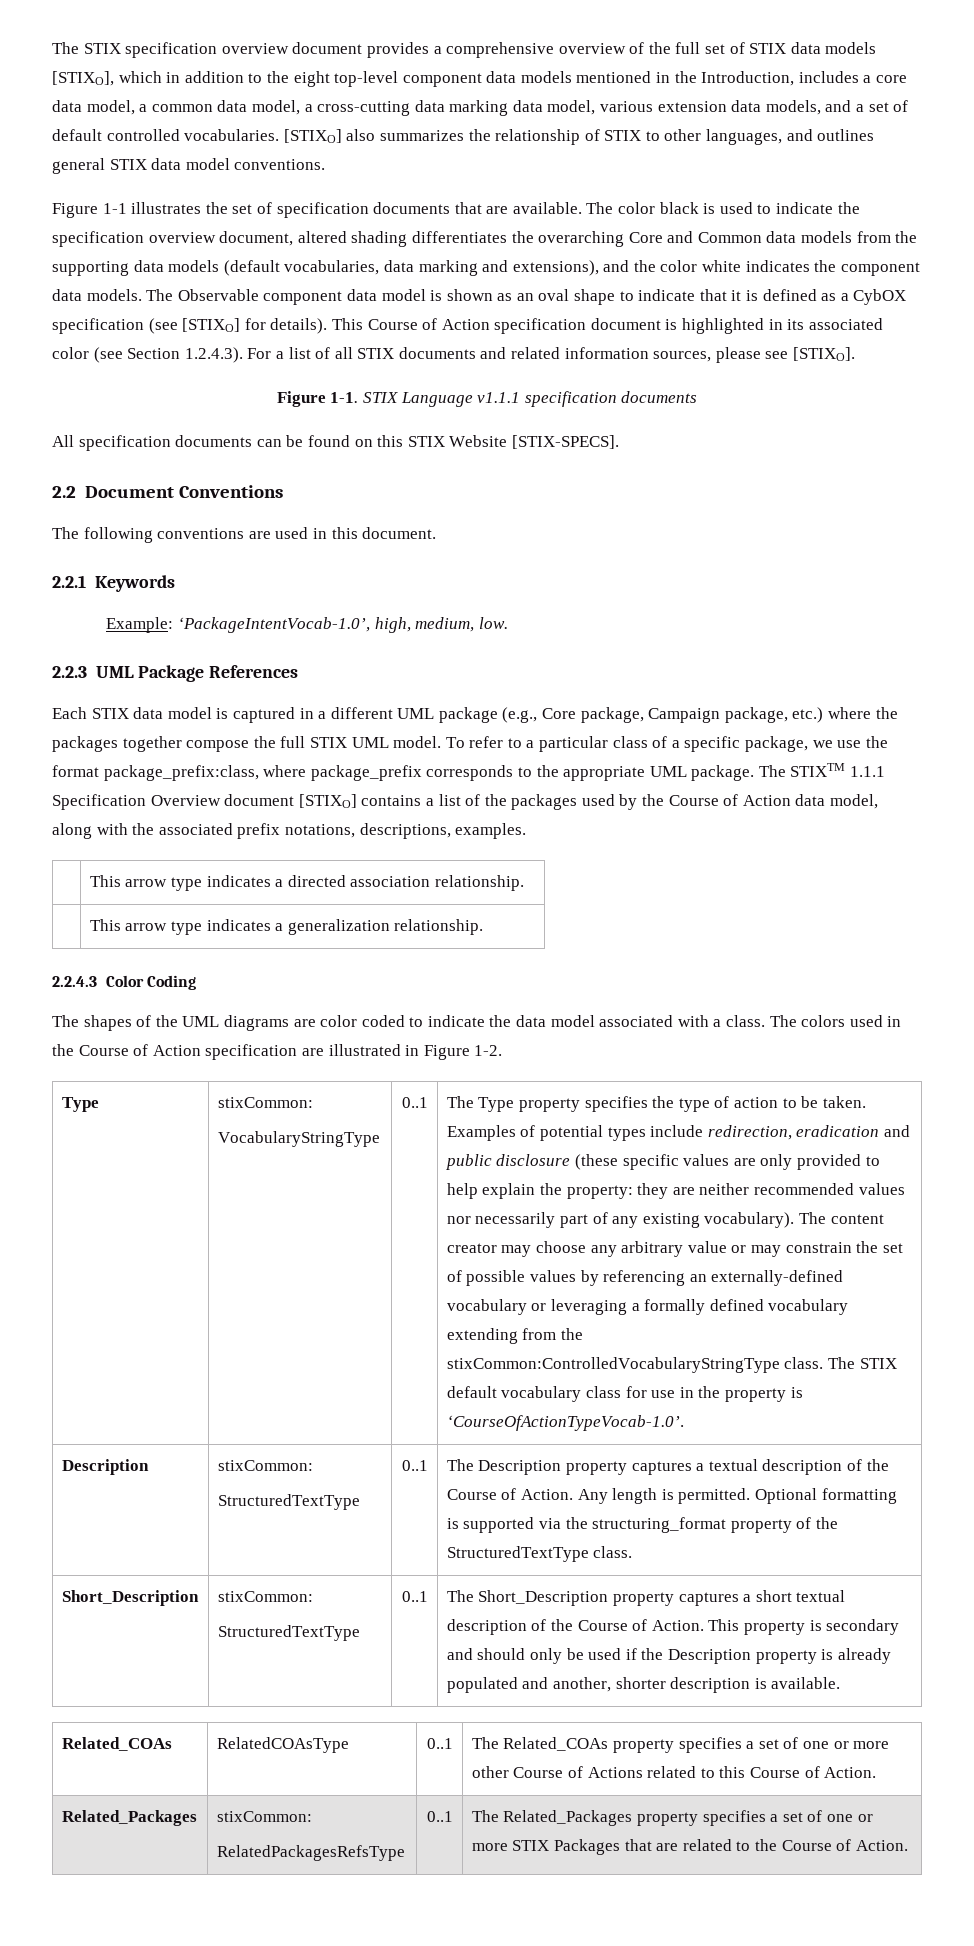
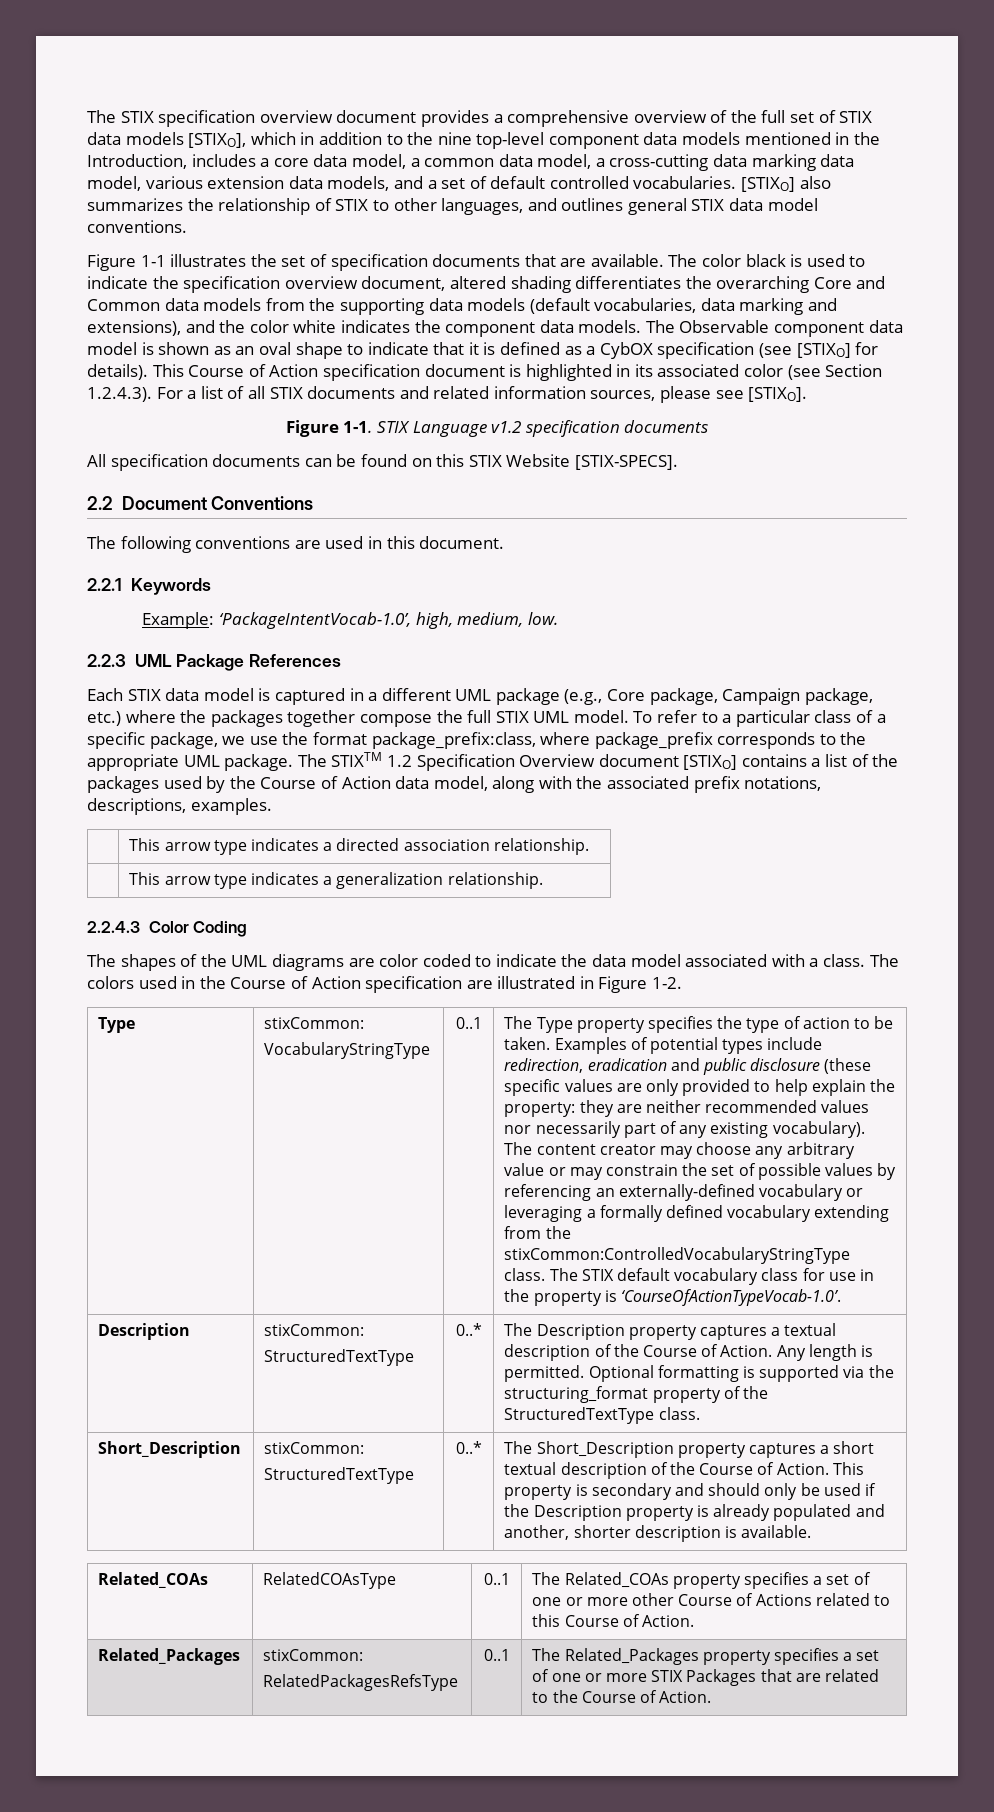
- The STIX specification overview document provides a comprehensive overview of the full set of STIX data models [STIXO], which in addition to the eight top-level component data models mentioned in the Introduction, includes a core data model, a common data model, a cross-cutting data marking data model, various extension data models, and a set of default controlled vocabularies.
+ The STIX specification overview document provides a comprehensive overview of the full set of STIX data models [STIXO], which in addition to the nine top-level component data models mentioned in the Introduction, includes a core data model, a common data model, a cross-cutting data marking data model, various extension data models, and a set of default controlled vocabularies.
- STIX Language v1.1.1 specification documents
+ STIX Language v1.2 specification documents
- The STIXTM 1.1.1 Specification Overview document [STIXO] contains a list of the packages used by the Course of Action data model, along with the associated prefix notations, descriptions, examples.
+ The STIXTM 1.2 Specification Overview document [STIXO] contains a list of the packages used by the Course of Action data model, along with the associated prefix notations, descriptions, examples.
  Description | stixCommon:
- StructuredTextType | 0..1 | The Description property captures a textual description of the Course of Action. Any length is permitted. Optional formatting is supported via the structuring_format property of the StructuredTextType class.
+ StructuredTextType | 0..* | The Description property captures a textual description of the Course of Action. Any length is permitted. Optional formatting is supported via the structuring_format property of the StructuredTextType class.
  Short_Description | stixCommon:
- StructuredTextType | 0..1 | The Short_Description property captures a short textual description of the Course of Action. This property is secondary and should only be used if the Description property is already populated and another, shorter description is available.
+ StructuredTextType | 0..* | The Short_Description property captures a short textual description of the Course of Action. This property is secondary and should only be used if the Description property is already populated and another, shorter description is available.

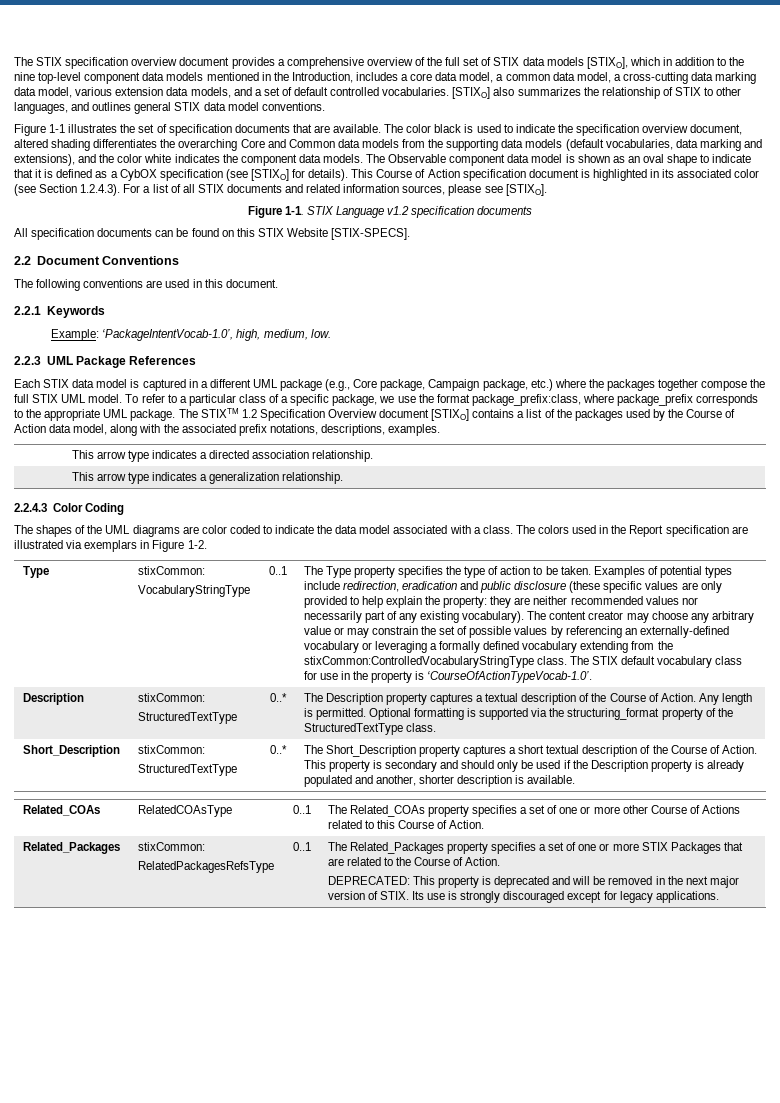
- The colors used in the Course of Action specification are illustrated in Figure 1-2.
+ The colors used in the Report specification are illustrated via exemplars in Figure 1-2.
+ DEPRECATED: This property is deprecated and will be removed in the next major version of STIX. Its use is strongly discouraged except for legacy applications.

